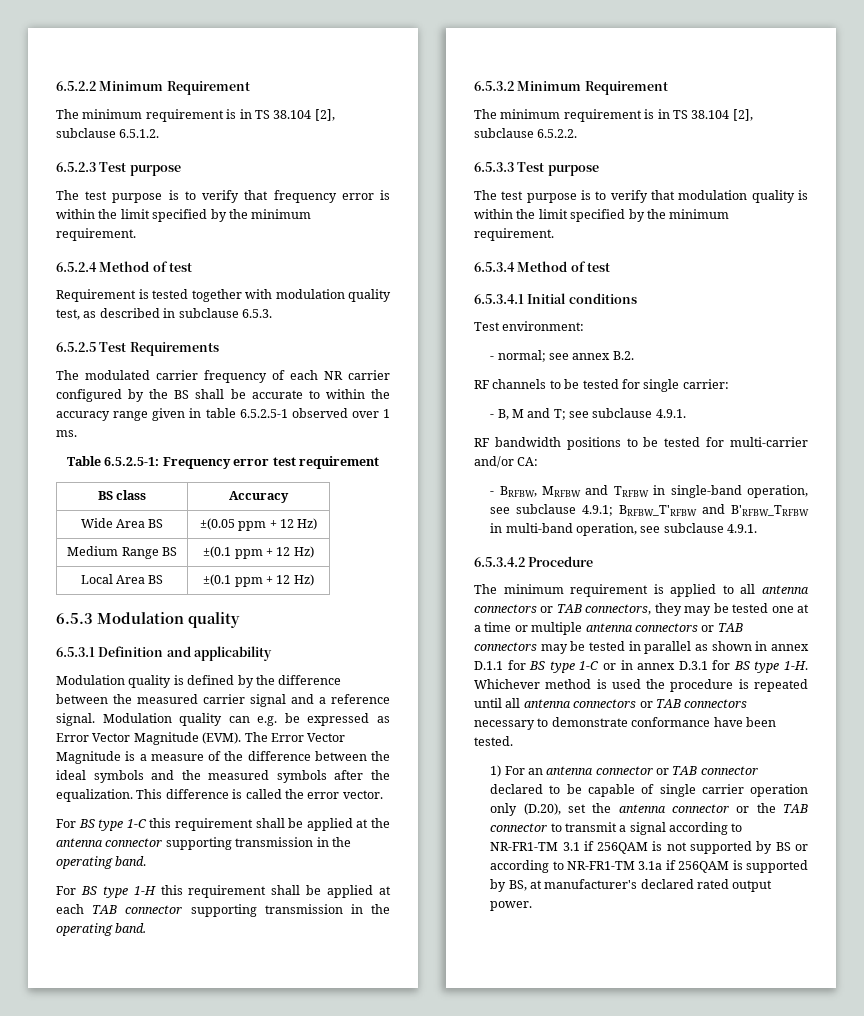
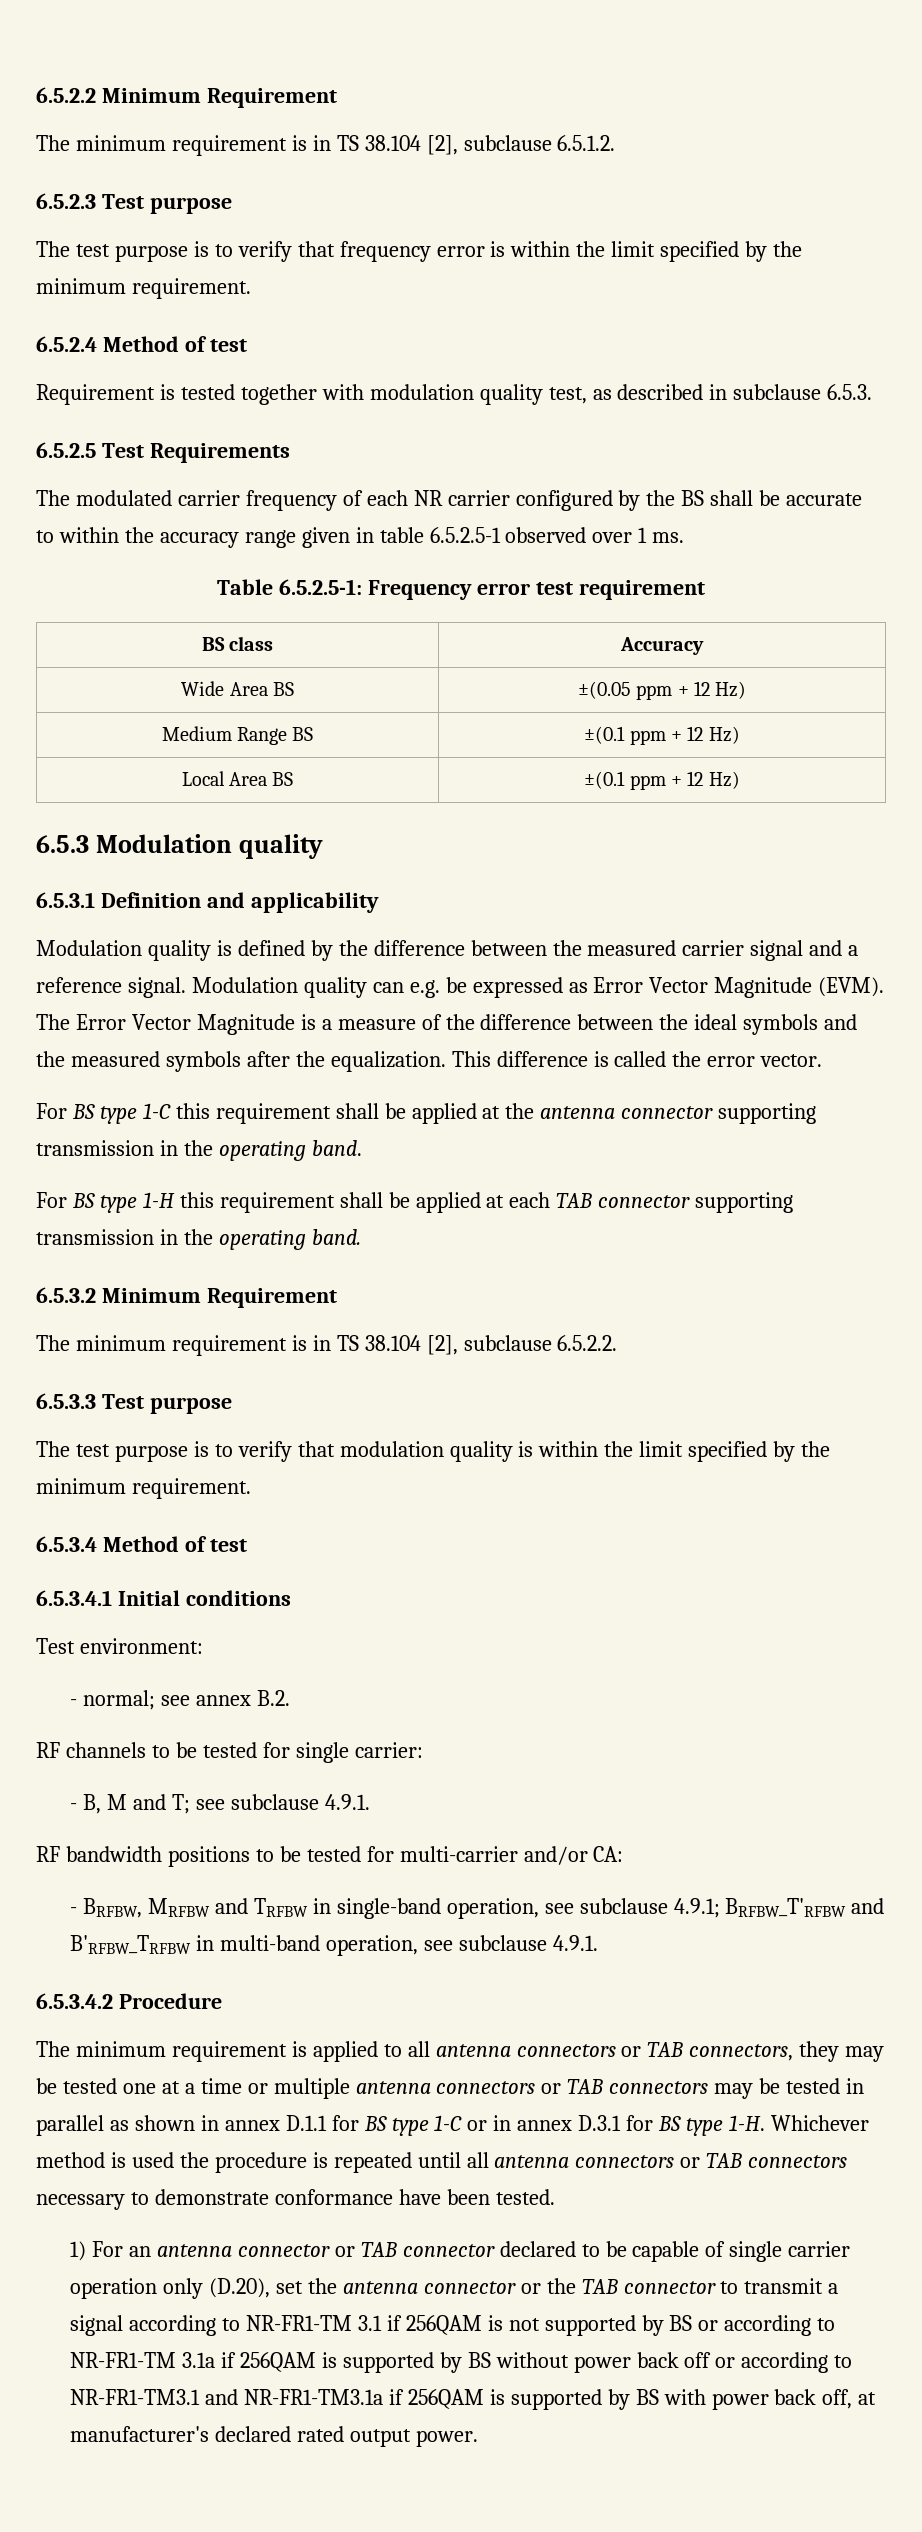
- 1) For an antenna connector or TAB connector declared to be capable of single carrier operation only (D.20), set the antenna connector or the TAB connector to transmit a signal according to NR-FR1-TM 3.1 if 256QAM is not supported by BS or according to NR-FR1-TM 3.1a if 256QAM is supported by BS, at manufacturer's declared rated output power.
+ 1) For an antenna connector or TAB connector declared to be capable of single carrier operation only (D.20), set the antenna connector or the TAB connector to transmit a signal according to NR-FR1-TM 3.1 if 256QAM is not supported by BS or according to NR-FR1-TM 3.1a if 256QAM is supported by BS without power back off or according to NR-FR1-TM3.1 and NR-FR1-TM3.1a if 256QAM is supported by BS with power back off, at manufacturer's declared rated output power.

